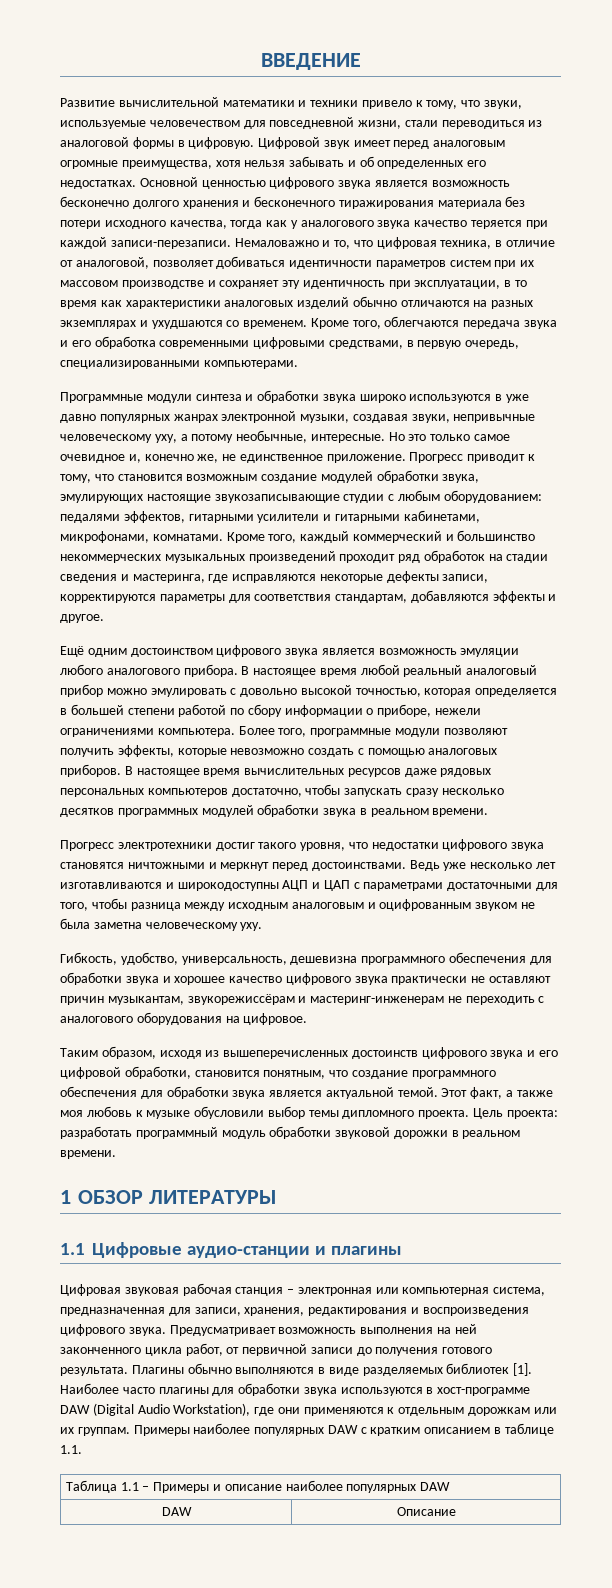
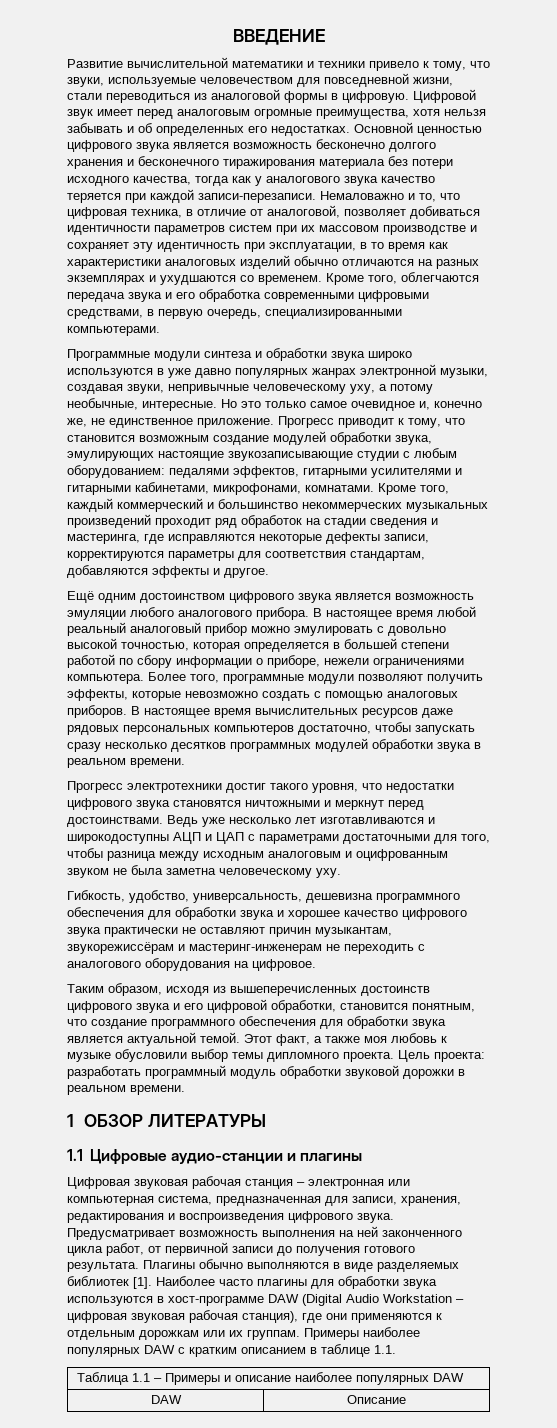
- Прогресс приводит к тому, что становится возможным создание модулей обработки звука, эмулирующих настоящие звукозаписывающие студии с любым оборудованием: педалями эффектов, гитарными усилители и гитарными кабинетами, микрофонами, комнатами.
+ Прогресс приводит к тому, что становится возможным создание модулей обработки звука, эмулирующих настоящие звукозаписывающие студии с любым оборудованием: педалями эффектов, гитарными усилителями и гитарными кабинетами, микрофонами, комнатами.
- Наиболее часто плагины для обработки звука используются в хост-программе DAW (Digital Audio Workstation), где они применяются к отдельным дорожкам или их группам.
+ Наиболее часто плагины для обработки звука используются в хост-программе DAW (Digital Audio Workstation – цифровая звуковая рабочая станция), где они применяются к отдельным дорожкам или их группам.

